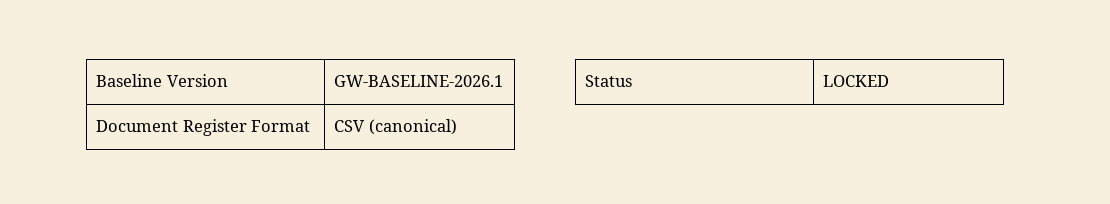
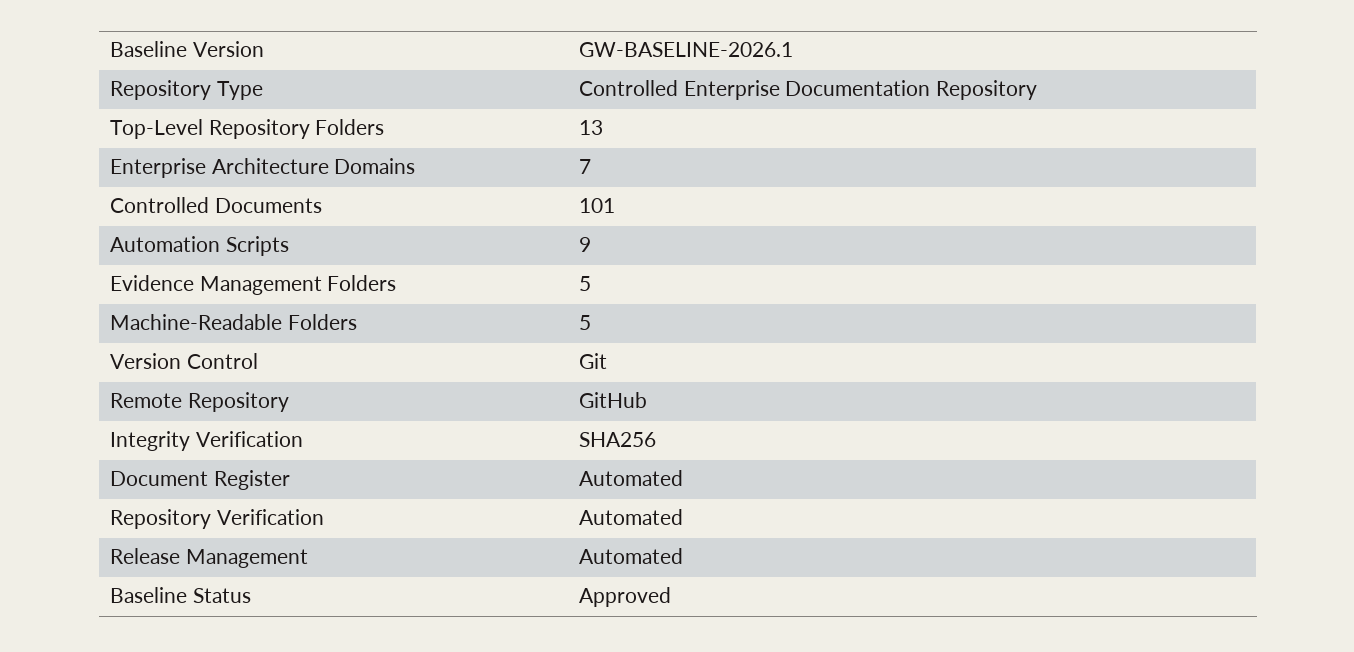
- Document Register Format | CSV (canonical)
- Status | LOCKED
+ Repository Type | Controlled Enterprise Documentation Repository
+ Top-Level Repository Folders | 13
+ Enterprise Architecture Domains | 7
+ Controlled Documents | 101
+ Automation Scripts | 9
+ Evidence Management Folders | 5
+ Machine-Readable Folders | 5
+ Version Control | Git
+ Remote Repository | GitHub
+ Integrity Verification | SHA256
+ Document Register | Automated
+ Repository Verification | Automated
+ Release Management | Automated
+ Baseline Status | Approved

